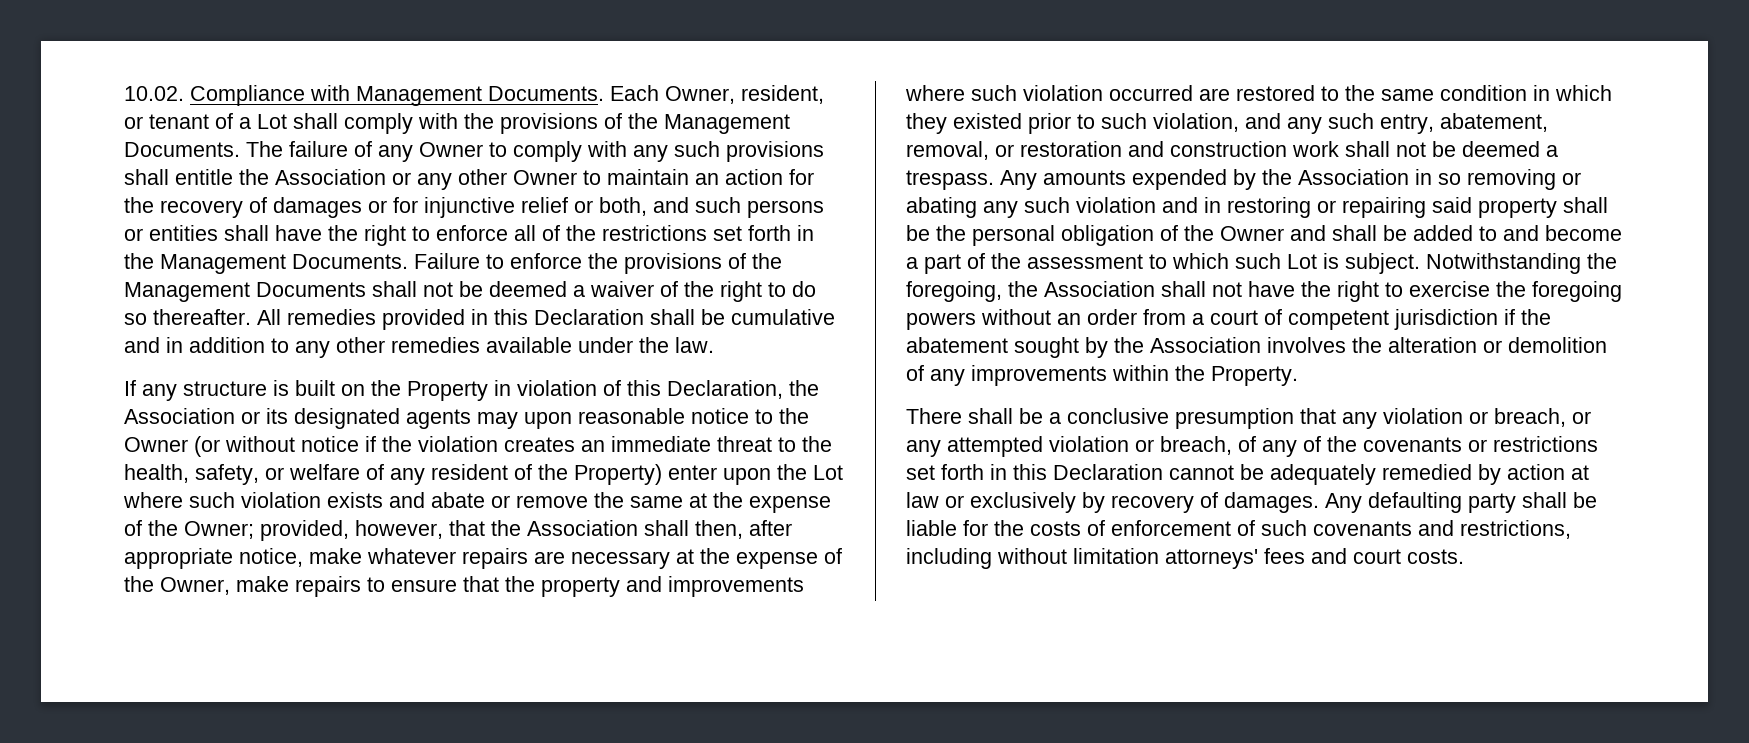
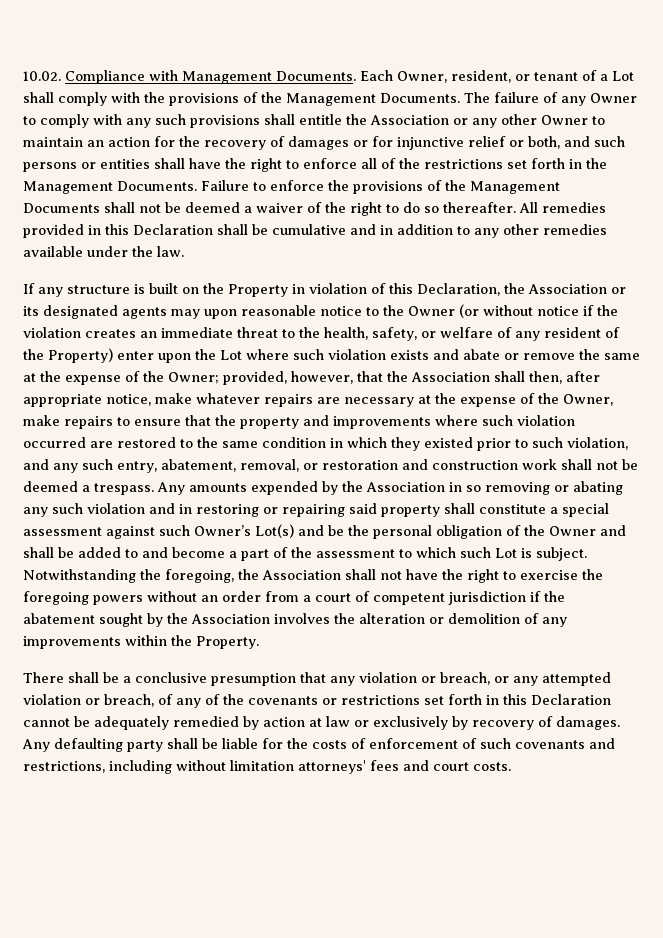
- Any amounts expended by the Association in so removing or abating any such violation and in restoring or repairing said property shall be the personal obligation of the Owner and shall be added to and become a part of the assessment to which such Lot is subject.
+ Any amounts expended by the Association in so removing or abating any such violation and in restoring or repairing said property shall constitute a special assessment against such Owner’s Lot(s) and be the personal obligation of the Owner and shall be added to and become a part of the assessment to which such Lot is subject.

